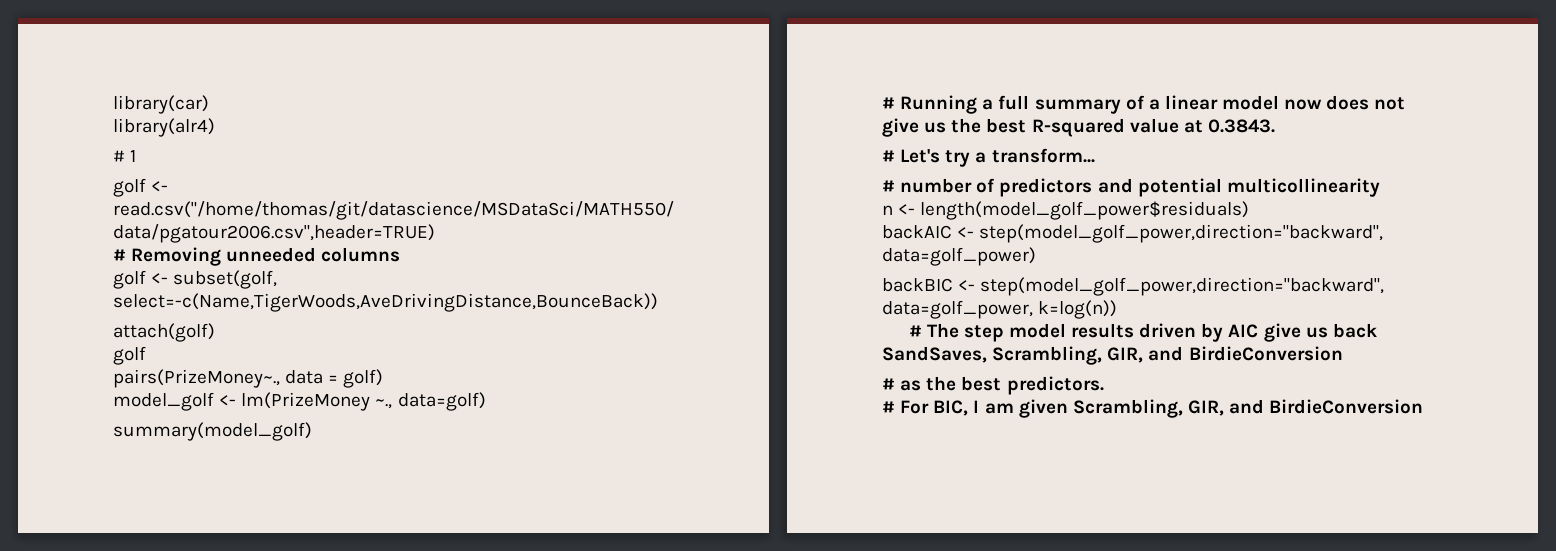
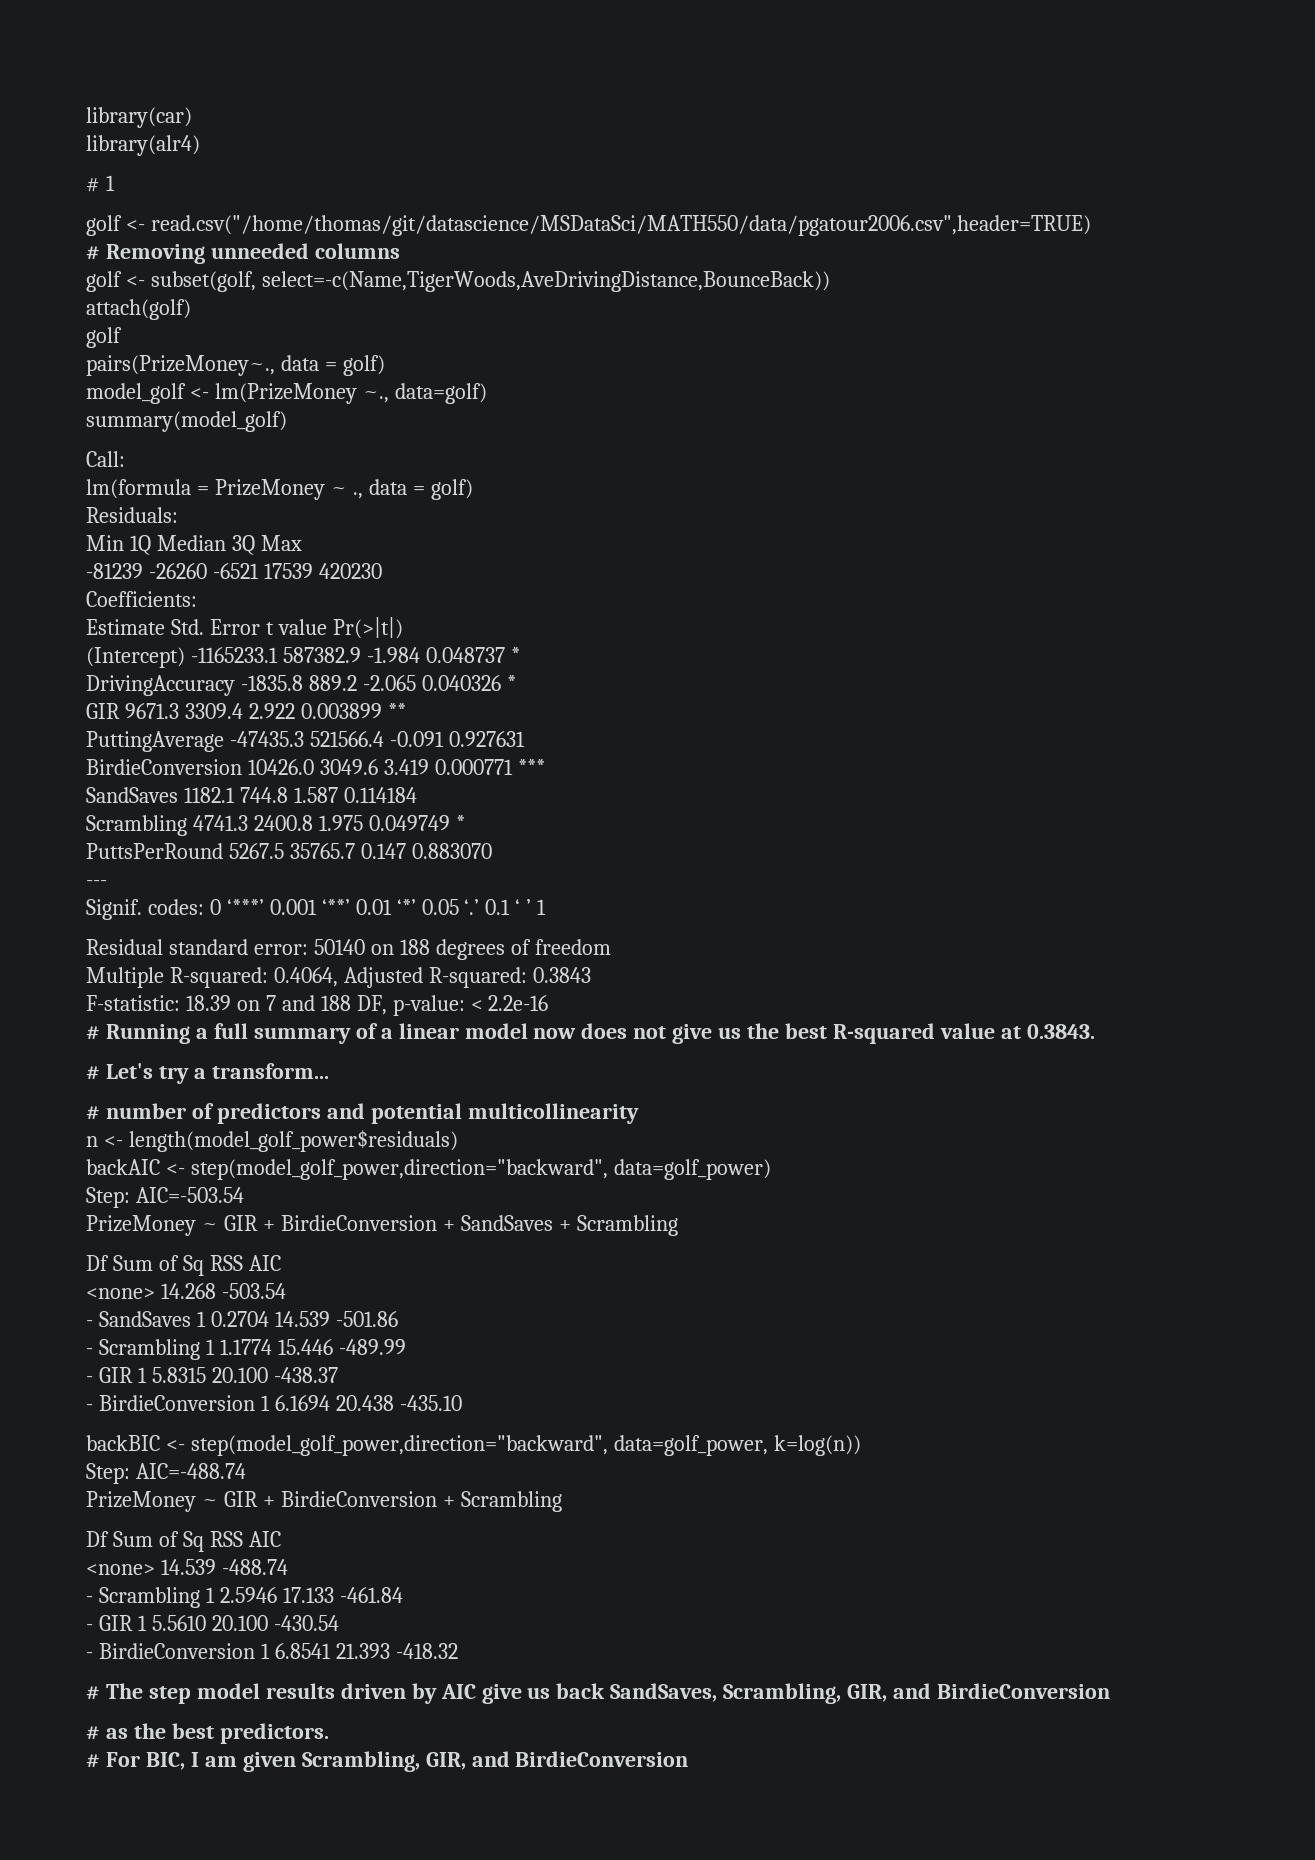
+ Call:
+ lm(formula = PrizeMoney ~ ., data = golf)
+ Residuals:
+ Min 1Q Median 3Q Max
+ -81239 -26260 -6521 17539 420230
+ Coefficients:
+ Estimate Std. Error t value Pr(>|t|)
+ (Intercept) -1165233.1 587382.9 -1.984 0.048737 *
+ DrivingAccuracy -1835.8 889.2 -2.065 0.040326 *
+ GIR 9671.3 3309.4 2.922 0.003899 **
+ PuttingAverage -47435.3 521566.4 -0.091 0.927631
+ BirdieConversion 10426.0 3049.6 3.419 0.000771 ***
+ SandSaves 1182.1 744.8 1.587 0.114184
+ Scrambling 4741.3 2400.8 1.975 0.049749 *
+ PuttsPerRound 5267.5 35765.7 0.147 0.883070
+ ---
+ Signif. codes: 0 ‘***’ 0.001 ‘**’ 0.01 ‘*’ 0.05 ‘.’ 0.1 ‘ ’ 1
+ Residual standard error: 50140 on 188 degrees of freedom
+ Multiple R-squared: 0.4064, Adjusted R-squared: 0.3843
+ F-statistic: 18.39 on 7 and 188 DF, p-value: < 2.2e-16
+ Step: AIC=-503.54
+ PrizeMoney ~ GIR + BirdieConversion + SandSaves + Scrambling
+ Df Sum of Sq RSS AIC
+ <none> 14.268 -503.54
+ - SandSaves 1 0.2704 14.539 -501.86
+ - Scrambling 1 1.1774 15.446 -489.99
+ - GIR 1 5.8315 20.100 -438.37
+ - BirdieConversion 1 6.1694 20.438 -435.10
+ Step: AIC=-488.74
+ PrizeMoney ~ GIR + BirdieConversion + Scrambling
+ Df Sum of Sq RSS AIC
+ <none> 14.539 -488.74
+ - Scrambling 1 2.5946 17.133 -461.84
+ - GIR 1 5.5610 20.100 -430.54
+ - BirdieConversion 1 6.8541 21.393 -418.32

